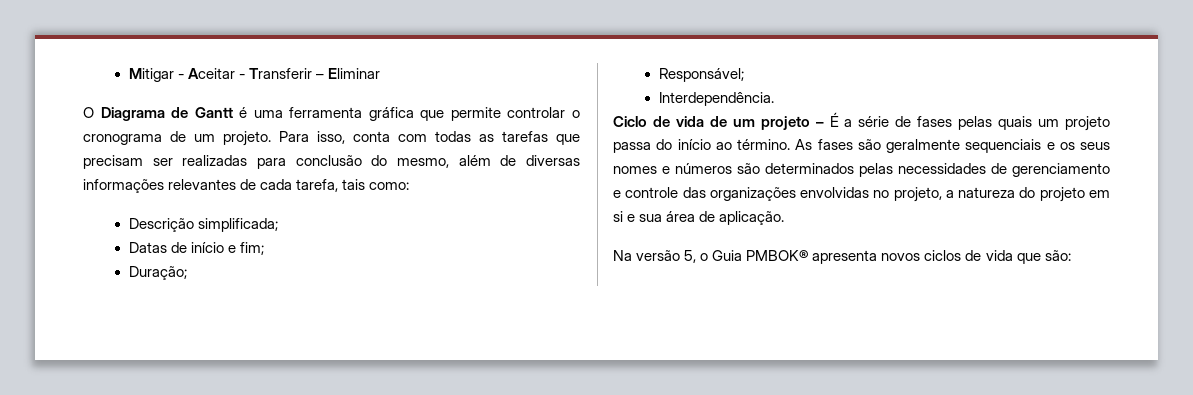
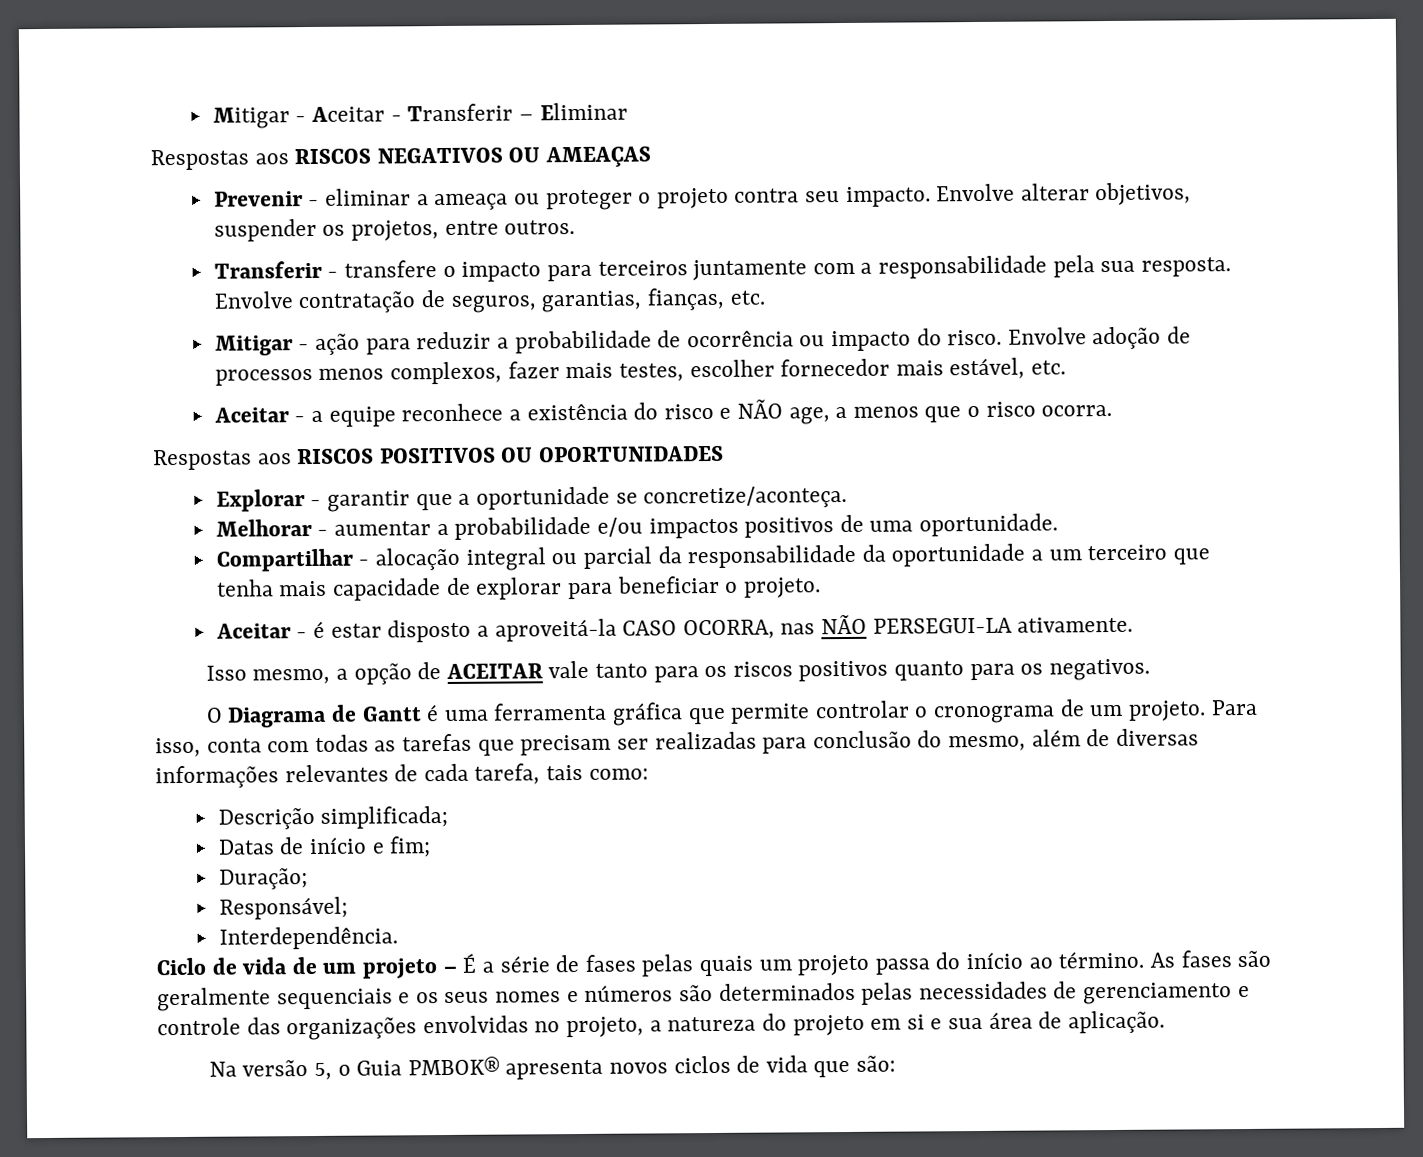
+ Respostas aos RISCOS NEGATIVOS OU AMEAÇAS
+ Prevenir - eliminar a ameaça ou proteger o projeto contra seu impacto. Envolve alterar objetivos, suspender os projetos, entre outros.
+ Transferir - transfere o impacto para terceiros juntamente com a responsabilidade pela sua resposta. Envolve contratação de seguros, garantias, fianças, etc.
+ Mitigar - ação para reduzir a probabilidade de ocorrência ou impacto do risco. Envolve adoção de processos menos complexos, fazer mais testes, escolher fornecedor mais estável, etc.
+ Aceitar - a equipe reconhece a existência do risco e NÃO age, a menos que o risco ocorra.
+ Respostas aos RISCOS POSITIVOS OU OPORTUNIDADES
+ Explorar - garantir que a oportunidade se concretize/aconteça.
+ Melhorar - aumentar a probabilidade e/ou impactos positivos de uma oportunidade.
+ Compartilhar - alocação integral ou parcial da responsabilidade da oportunidade a um terceiro que tenha mais capacidade de explorar para beneficiar o projeto.
+ Aceitar - é estar disposto a aproveitá-la CASO OCORRA, nas NÃO PERSEGUI-LA ativamente.
+ Isso mesmo, a opção de ACEITAR vale tanto para os riscos positivos quanto para os negativos.

